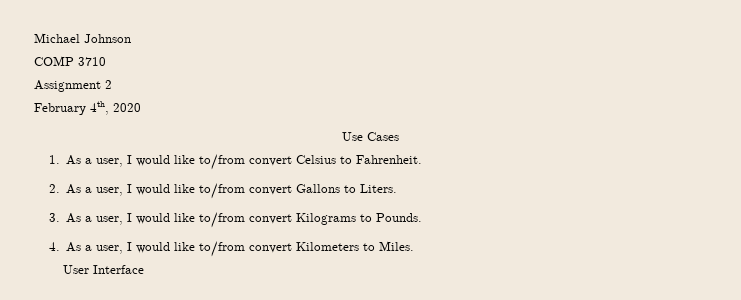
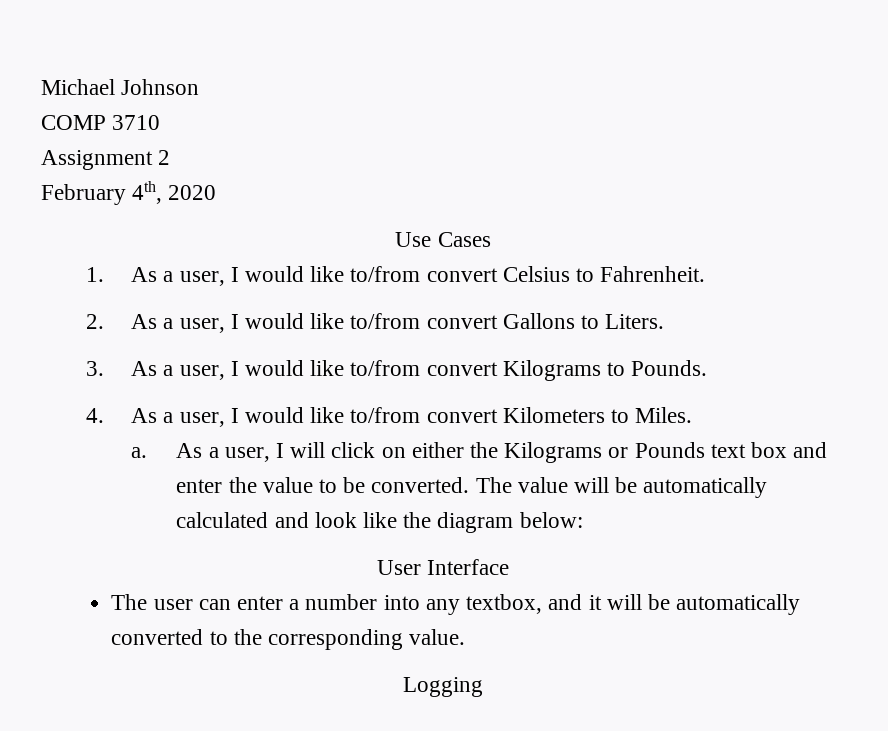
+ a. As a user, I will click on either the Kilograms or Pounds text box and enter the value to be converted. The value will be automatically calculated and look like the diagram below:
  User Interface
+ The user can enter a number into any textbox, and it will be automatically converted to the corresponding value.
+ Logging

